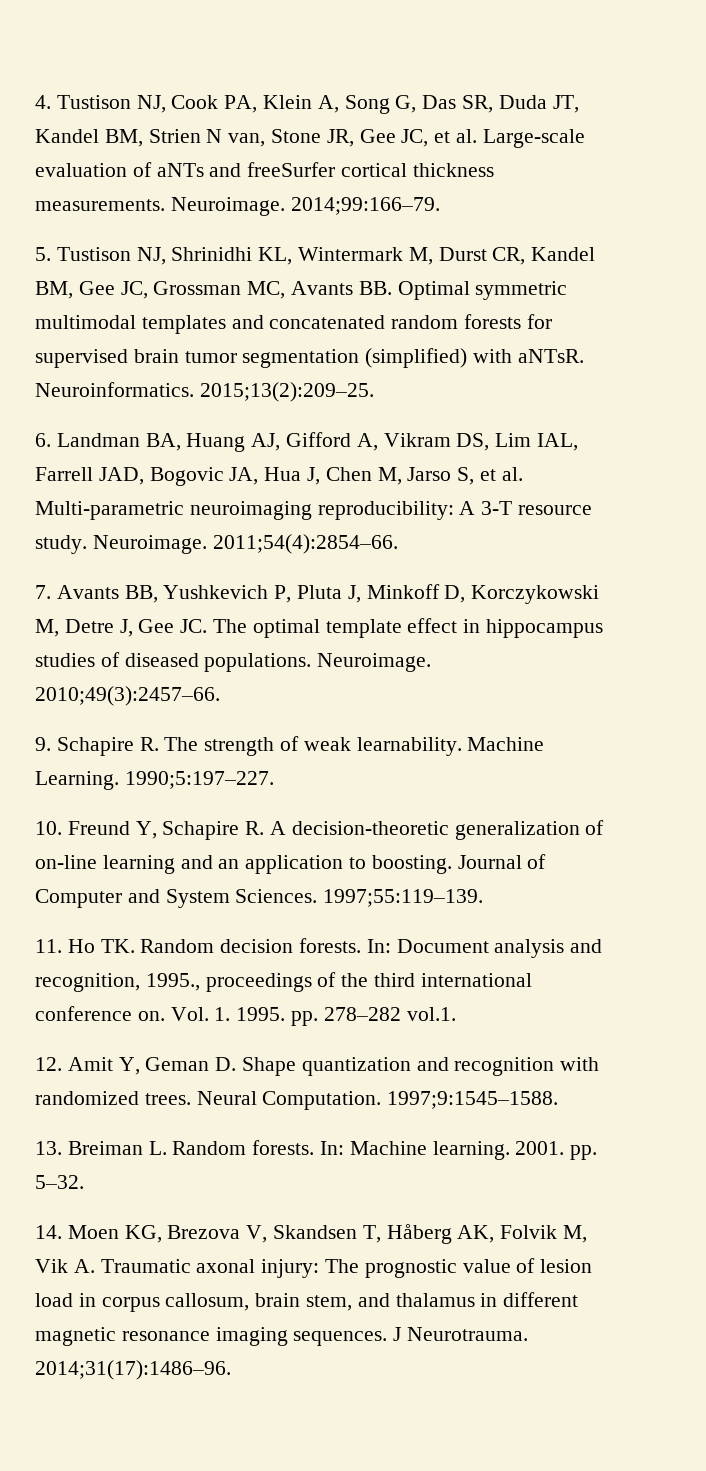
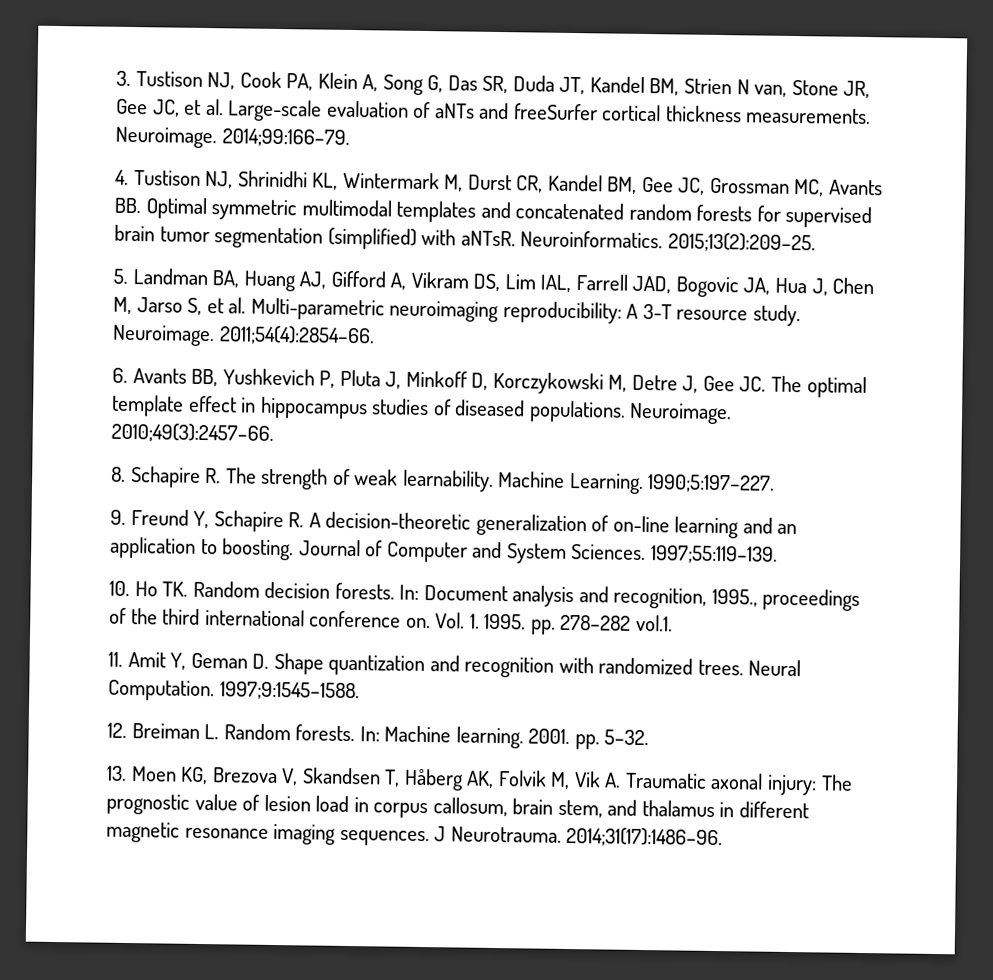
- 4. Tustison NJ, Cook PA, Klein A, Song G, Das SR, Duda JT, Kandel BM, Strien N van, Stone JR, Gee JC, et al. Large-scale evaluation of aNTs and freeSurfer cortical thickness measurements.
+ 3. Tustison NJ, Cook PA, Klein A, Song G, Das SR, Duda JT, Kandel BM, Strien N van, Stone JR, Gee JC, et al. Large-scale evaluation of aNTs and freeSurfer cortical thickness measurements.
- 5. Tustison NJ, Shrinidhi KL, Wintermark M, Durst CR, Kandel BM, Gee JC, Grossman MC, Avants BB. Optimal symmetric multimodal templates and concatenated random forests for supervised brain tumor segmentation (simplified) with aNTsR.
+ 4. Tustison NJ, Shrinidhi KL, Wintermark M, Durst CR, Kandel BM, Gee JC, Grossman MC, Avants BB. Optimal symmetric multimodal templates and concatenated random forests for supervised brain tumor segmentation (simplified) with aNTsR.
- 6. Landman BA, Huang AJ, Gifford A, Vikram DS, Lim IAL, Farrell JAD, Bogovic JA, Hua J, Chen M, Jarso S, et al. Multi-parametric neuroimaging reproducibility: A 3-T resource study.
+ 5. Landman BA, Huang AJ, Gifford A, Vikram DS, Lim IAL, Farrell JAD, Bogovic JA, Hua J, Chen M, Jarso S, et al. Multi-parametric neuroimaging reproducibility: A 3-T resource study.
- 7. Avants BB, Yushkevich P, Pluta J, Minkoff D, Korczykowski M, Detre J, Gee JC. The optimal template effect in hippocampus studies of diseased populations.
+ 6. Avants BB, Yushkevich P, Pluta J, Minkoff D, Korczykowski M, Detre J, Gee JC. The optimal template effect in hippocampus studies of diseased populations.
- 9. Schapire R. The strength of weak learnability.
+ 8. Schapire R. The strength of weak learnability.
- 10. Freund Y, Schapire R. A decision-theoretic generalization of on-line learning and an application to boosting.
+ 9. Freund Y, Schapire R. A decision-theoretic generalization of on-line learning and an application to boosting.
- 11. Ho TK. Random decision forests.
+ 10. Ho TK. Random decision forests.
- 12. Amit Y, Geman D. Shape quantization and recognition with randomized trees.
+ 11. Amit Y, Geman D. Shape quantization and recognition with randomized trees.
- 13. Breiman L. Random forests.
+ 12. Breiman L. Random forests.
- 14. Moen KG, Brezova V, Skandsen T, Håberg AK, Folvik M, Vik A. Traumatic axonal injury: The prognostic value of lesion load in corpus callosum, brain stem, and thalamus in different magnetic resonance imaging sequences.
+ 13. Moen KG, Brezova V, Skandsen T, Håberg AK, Folvik M, Vik A. Traumatic axonal injury: The prognostic value of lesion load in corpus callosum, brain stem, and thalamus in different magnetic resonance imaging sequences.

